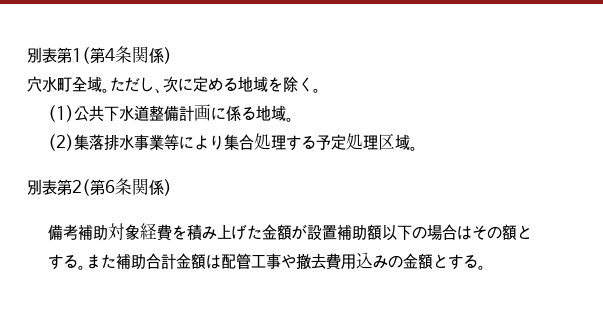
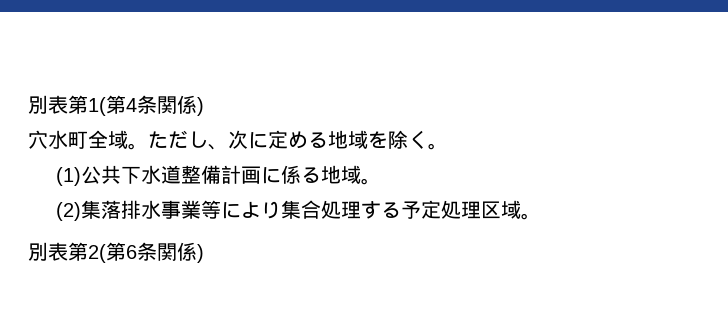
- 備考補助対象経費を積み上げた金額が設置補助額以下の場合はその額とする。また補助合計金額は配管工事や撤去費用込みの金額とする。

